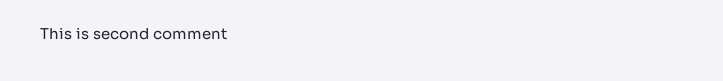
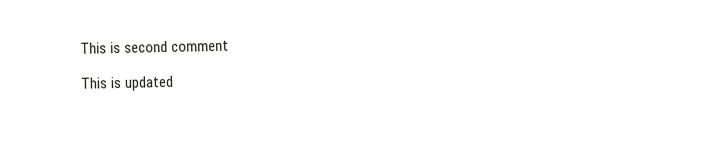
+ This is updated

